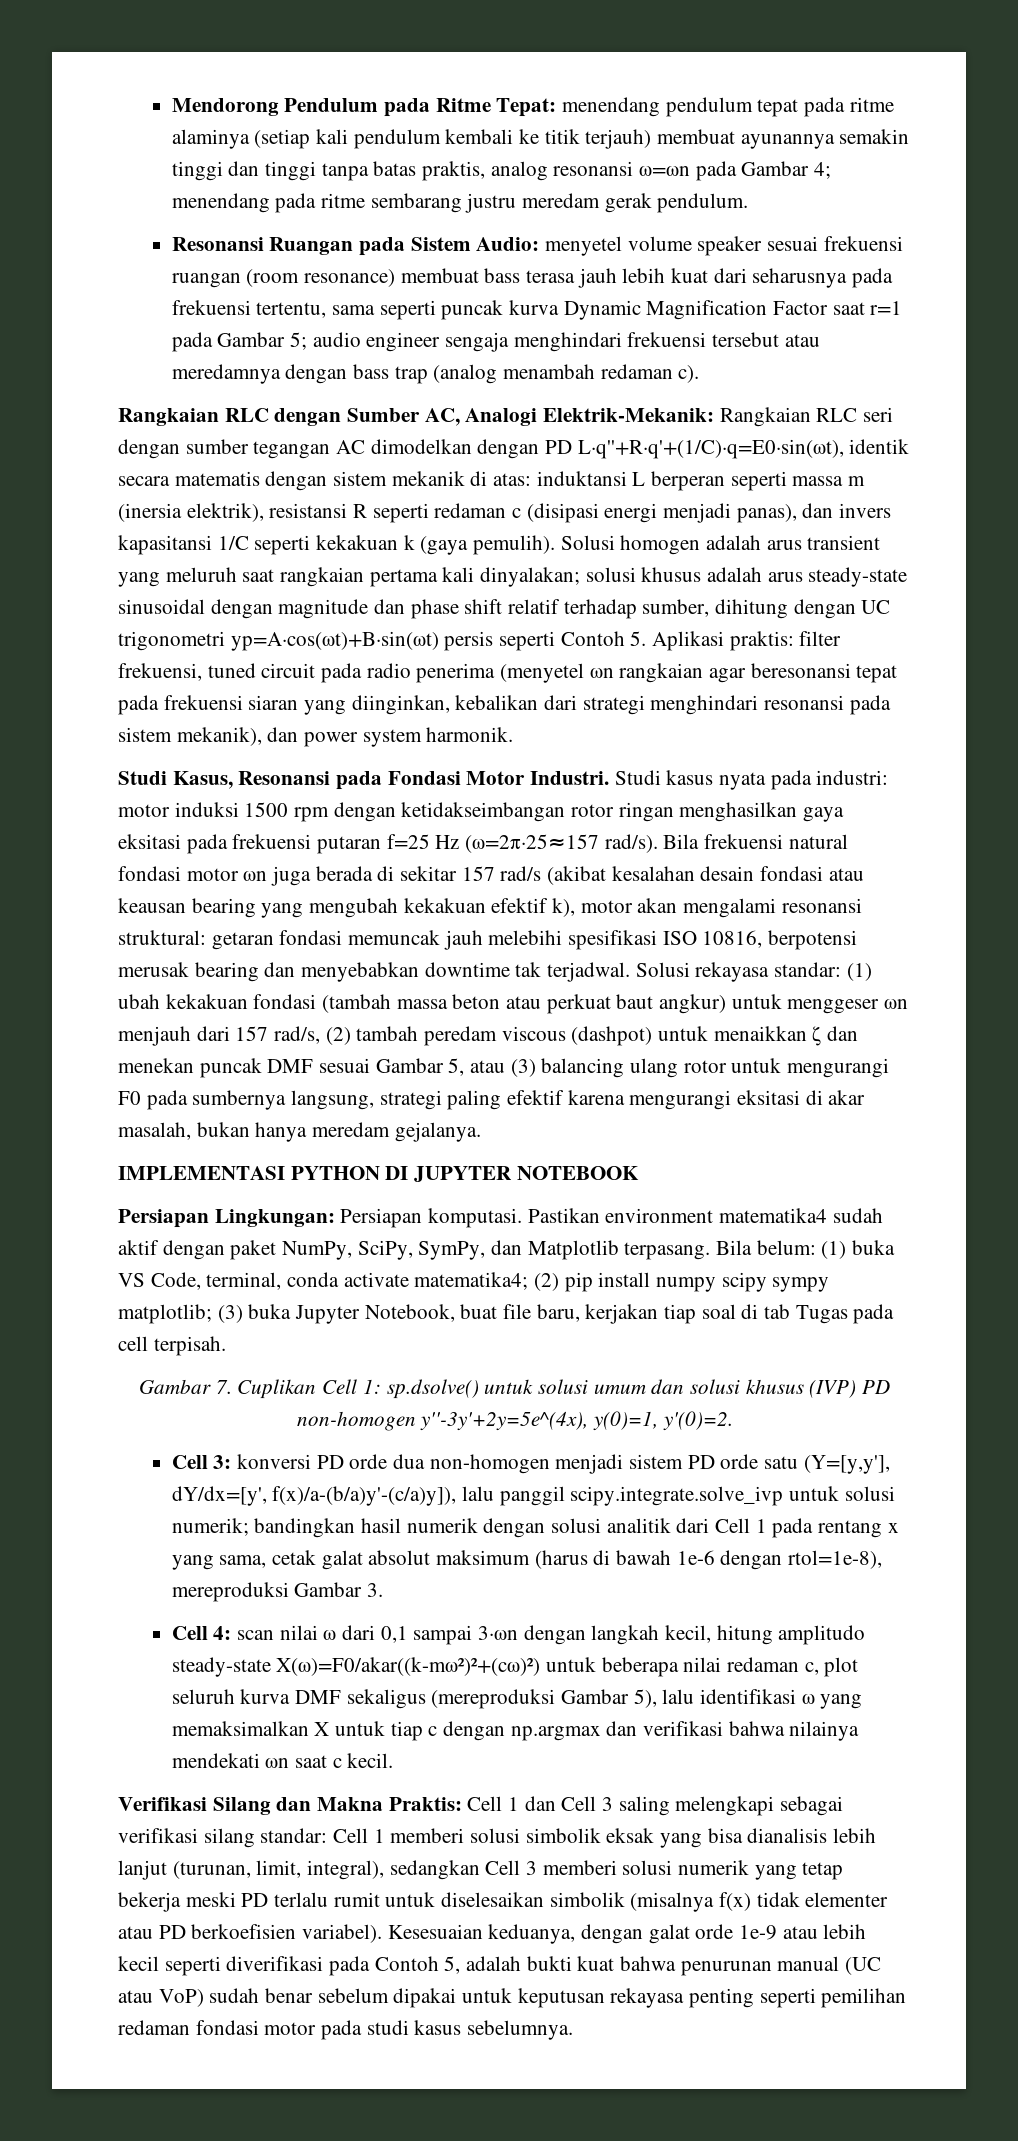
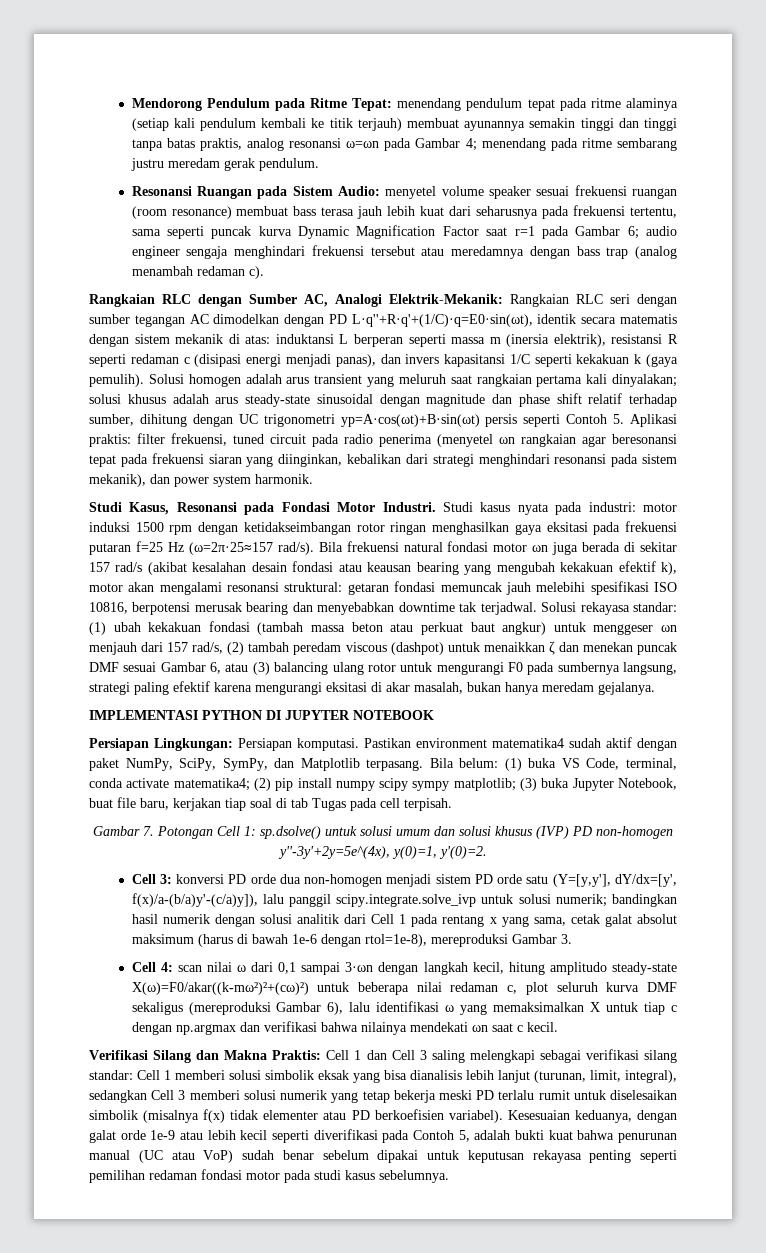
- Resonansi Ruangan pada Sistem Audio: menyetel volume speaker sesuai frekuensi ruangan (room resonance) membuat bass terasa jauh lebih kuat dari seharusnya pada frekuensi tertentu, sama seperti puncak kurva Dynamic Magnification Factor saat r=1 pada Gambar 5; audio engineer sengaja menghindari frekuensi tersebut atau meredamnya dengan bass trap (analog menambah redaman c).
+ Resonansi Ruangan pada Sistem Audio: menyetel volume speaker sesuai frekuensi ruangan (room resonance) membuat bass terasa jauh lebih kuat dari seharusnya pada frekuensi tertentu, sama seperti puncak kurva Dynamic Magnification Factor saat r=1 pada Gambar 6; audio engineer sengaja menghindari frekuensi tersebut atau meredamnya dengan bass trap (analog menambah redaman c).
- Solusi rekayasa standar: (1) ubah kekakuan fondasi (tambah massa beton atau perkuat baut angkur) untuk menggeser ωn menjauh dari 157 rad/s, (2) tambah peredam viscous (dashpot) untuk menaikkan ζ dan menekan puncak DMF sesuai Gambar 5, atau (3) balancing ulang rotor untuk mengurangi F0 pada sumbernya langsung, strategi paling efektif karena mengurangi eksitasi di akar masalah, bukan hanya meredam gejalanya.
+ Solusi rekayasa standar: (1) ubah kekakuan fondasi (tambah massa beton atau perkuat baut angkur) untuk menggeser ωn menjauh dari 157 rad/s, (2) tambah peredam viscous (dashpot) untuk menaikkan ζ dan menekan puncak DMF sesuai Gambar 6, atau (3) balancing ulang rotor untuk mengurangi F0 pada sumbernya langsung, strategi paling efektif karena mengurangi eksitasi di akar masalah, bukan hanya meredam gejalanya.
- Gambar 7. Cuplikan Cell 1: sp.dsolve() untuk solusi umum dan solusi khusus (IVP) PD non-homogen y''-3y'+2y=5e^(4x), y(0)=1, y'(0)=2.
+ Gambar 7. Potongan Cell 1: sp.dsolve() untuk solusi umum dan solusi khusus (IVP) PD non-homogen y''-3y'+2y=5e^(4x), y(0)=1, y'(0)=2.
- Cell 4: scan nilai ω dari 0,1 sampai 3·ωn dengan langkah kecil, hitung amplitudo steady-state X(ω)=F0/akar((k-mω²)²+(cω)²) untuk beberapa nilai redaman c, plot seluruh kurva DMF sekaligus (mereproduksi Gambar 5), lalu identifikasi ω yang memaksimalkan X untuk tiap c dengan np.argmax dan verifikasi bahwa nilainya mendekati ωn saat c kecil.
+ Cell 4: scan nilai ω dari 0,1 sampai 3·ωn dengan langkah kecil, hitung amplitudo steady-state X(ω)=F0/akar((k-mω²)²+(cω)²) untuk beberapa nilai redaman c, plot seluruh kurva DMF sekaligus (mereproduksi Gambar 6), lalu identifikasi ω yang memaksimalkan X untuk tiap c dengan np.argmax dan verifikasi bahwa nilainya mendekati ωn saat c kecil.

